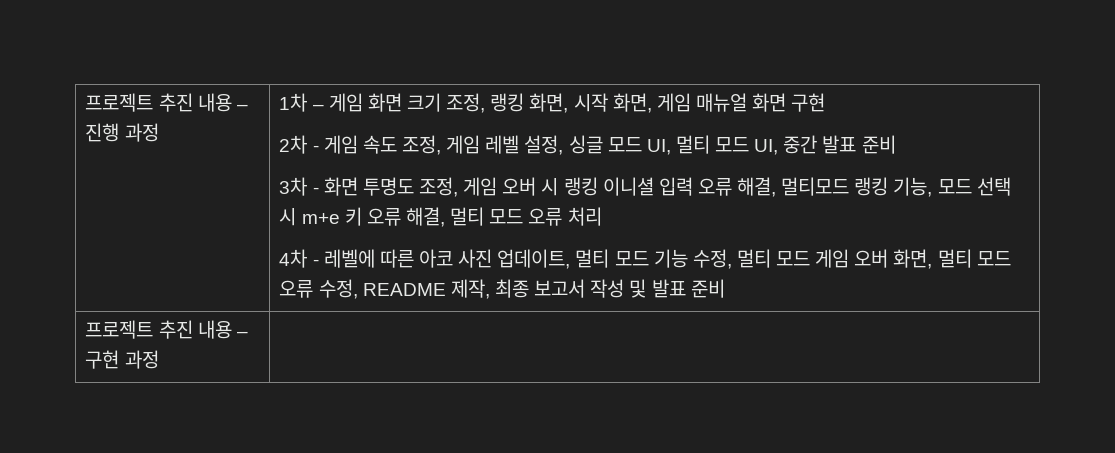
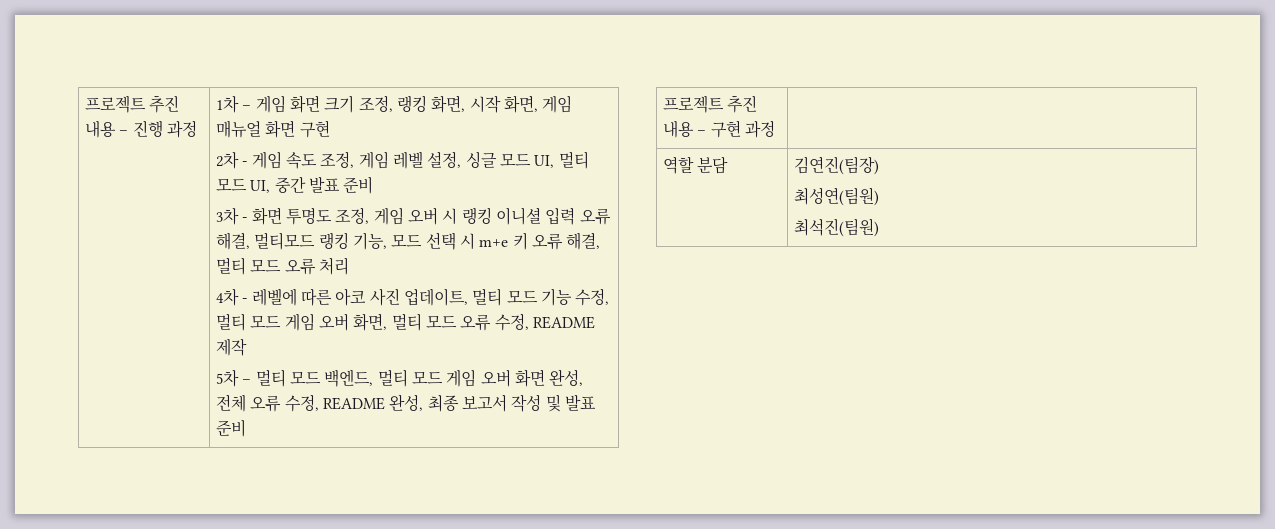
- 4차 - 레벨에 따른 아코 사진 업데이트, 멀티 모드 기능 수정, 멀티 모드 게임 오버 화면, 멀티 모드 오류 수정, README 제작, 최종 보고서 작성 및 발표 준비
+ 4차 - 레벨에 따른 아코 사진 업데이트, 멀티 모드 기능 수정, 멀티 모드 게임 오버 화면, 멀티 모드 오류 수정, README 제작
+ 5차 – 멀티 모드 백엔드, 멀티 모드 게임 오버 화면 완성, 전체 오류 수정, README 완성, 최종 보고서 작성 및 발표 준비
+ 역할 분담 | 김연진(팀장)
+ 최성연(팀원)
+ 최석진(팀원)

